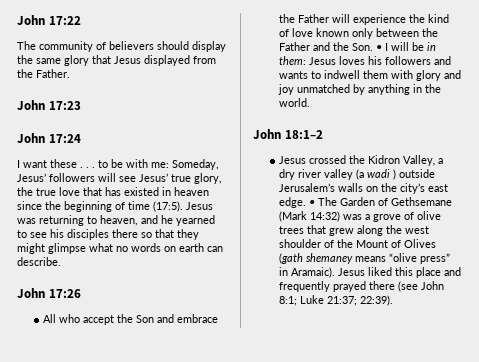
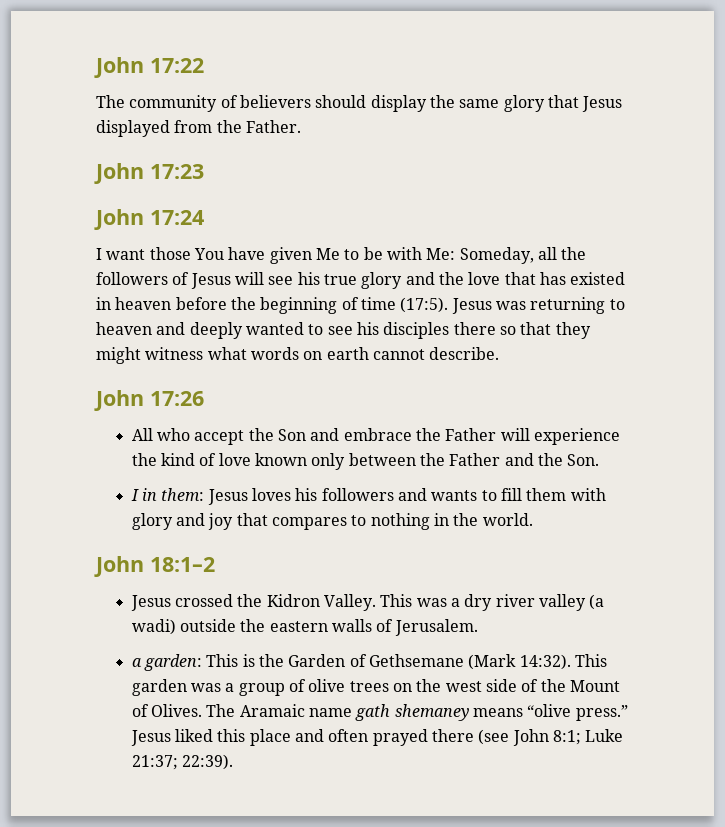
- I want these . . . to be with me: Someday, Jesus’ followers will see Jesus’ true glory, the true love that has existed in heaven since the beginning of time (17:5).
+ I want those You have given Me to be with Me: Someday, all the followers of Jesus will see his true glory and the love that has existed in heaven before the beginning of time (17:5).
- Jesus was returning to heaven, and he yearned to see his disciples there so that they might glimpse what no words on earth can describe.
+ Jesus was returning to heaven and deeply wanted to see his disciples there so that they might witness what words on earth cannot describe.
- All who accept the Son and embrace the Father will experience the kind of love known only between the Father and the Son. • I will be in them: Jesus loves his followers and wants to indwell them with glory and joy unmatched by anything in the world.
+ All who accept the Son and embrace the Father will experience the kind of love known only between the Father and the Son.
+ I in them: Jesus loves his followers and wants to fill them with glory and joy that compares to nothing in the world.
- Jesus crossed the Kidron Valley, a dry river valley (a wadi ) outside Jerusalem’s walls on the city’s east edge. • The Garden of Gethsemane (Mark 14:32) was a grove of olive trees that grew along the west shoulder of the Mount of Olives (gath shemaney means “olive press” in Aramaic).
+ Jesus crossed the Kidron Valley. This was a dry river valley (a wadi) outside the eastern walls of Jerusalem.
+ a garden: This is the Garden of Gethsemane (Mark 14:32). This garden was a group of olive trees on the west side of the Mount of Olives. The Aramaic name gath shemaney means “olive press.”
- Jesus liked this place and frequently prayed there (see John 8:1; Luke 21:37; 22:39).
+ Jesus liked this place and often prayed there (see John 8:1; Luke 21:37; 22:39).

